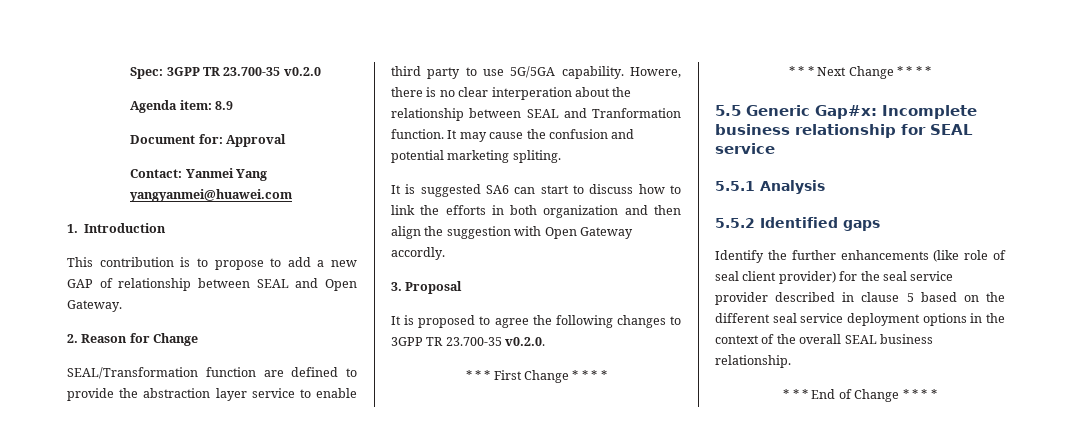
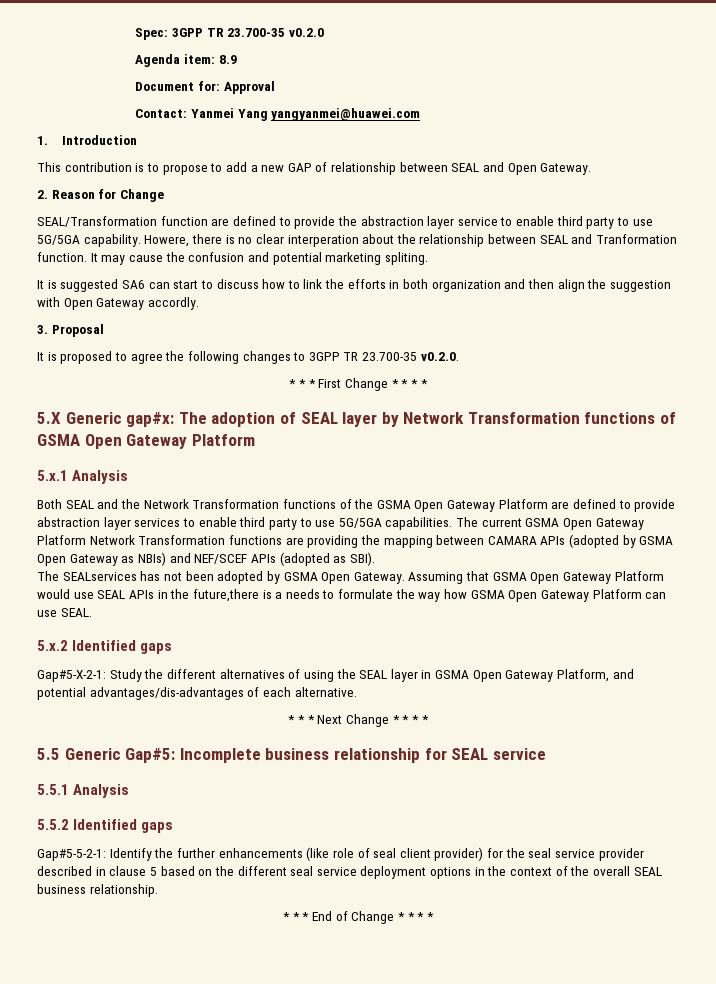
+ 5.X Generic gap#x: The adoption of SEAL layer by Network Transformation functions of GSMA Open Gateway Platform
+ 5.x.1 Analysis
+ Both SEAL and the Network Transformation functions of the GSMA Open Gateway Platform are defined to provide abstraction layer services to enable third party to use 5G/5GA capabilities. The current GSMA Open Gateway Platform Network Transformation functions are providing the mapping between CAMARA APIs (adopted by GSMA Open Gateway as NBIs) and NEF/SCEF APIs (adopted as SBI).
+ The SEALservices has not been adopted by GSMA Open Gateway. Assuming that GSMA Open Gateway Platform would use SEAL APIs in the future,there is a needs to formulate the way how GSMA Open Gateway Platform can use SEAL.
+ 5.x.2 Identified gaps
+ Gap#5-X-2-1: Study the different alternatives of using the SEAL layer in GSMA Open Gateway Platform, and potential advantages/dis-advantages of each alternative.
- 5.5 Generic Gap#x: Incomplete business relationship for SEAL service
+ 5.5 Generic Gap#5: Incomplete business relationship for SEAL service
- Identify the further enhancements (like role of seal client provider) for the seal service provider described in clause 5 based on the different seal service deployment options in the context of the overall SEAL business relationship.
+ Gap#5-5-2-1: Identify the further enhancements (like role of seal client provider) for the seal service provider described in clause 5 based on the different seal service deployment options in the context of the overall SEAL business relationship.

